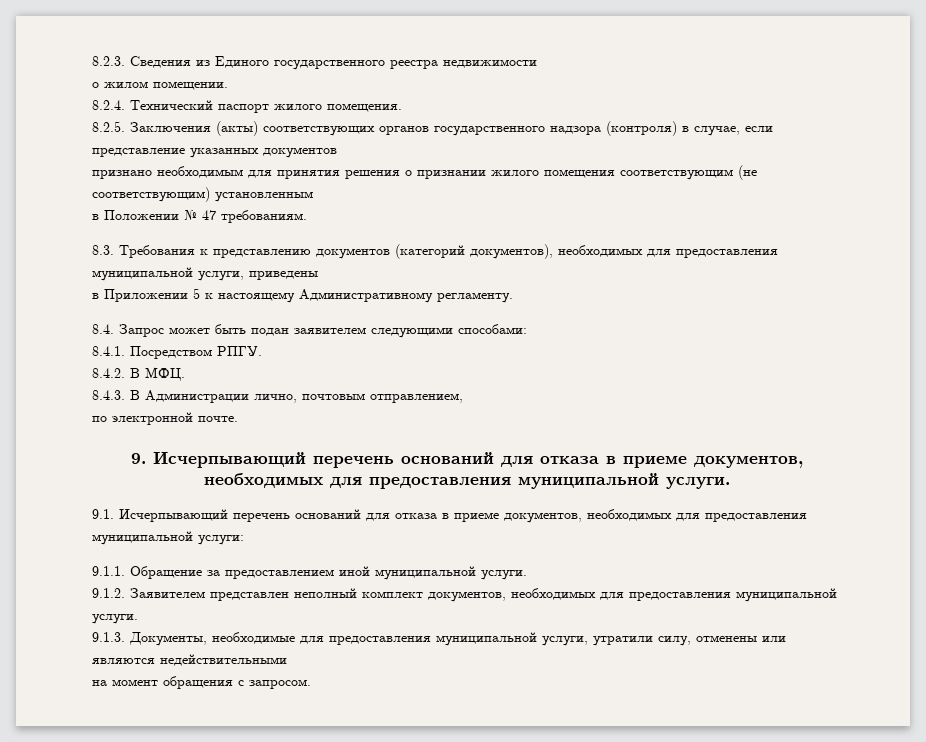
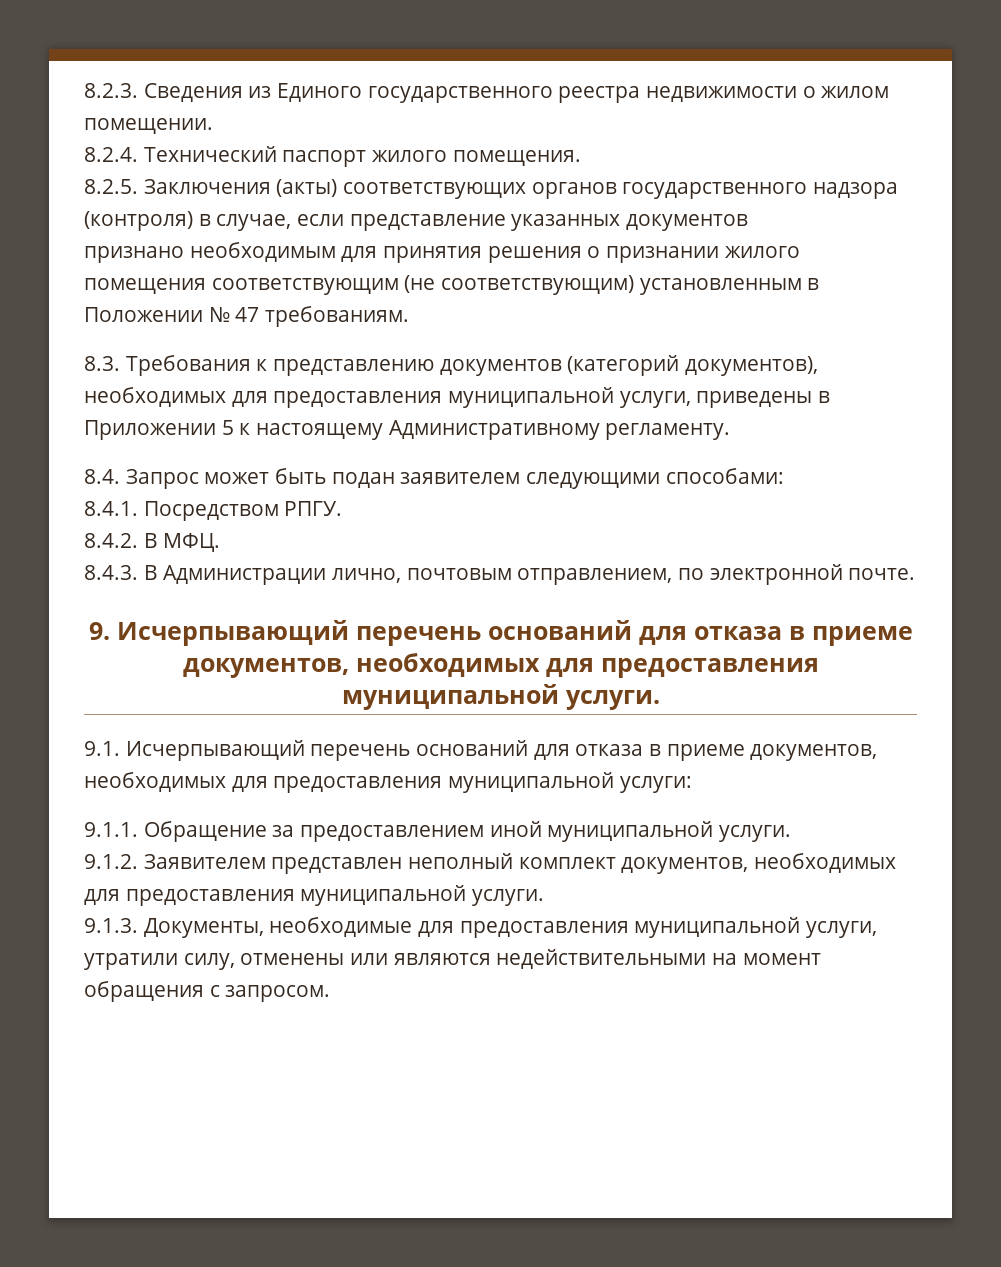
- 8.2.3. Сведения из Единого государственного реестра недвижимости
- о жилом помещении.
+ 8.2.3. Сведения из Единого государственного реестра недвижимости о жилом помещении.
- признано необходимым для принятия решения о признании жилого помещения соответствующим (не соответствующим) установленным
- в Положении № 47 требованиям.
+ признано необходимым для принятия решения о признании жилого помещения соответствующим (не соответствующим) установленным в Положении № 47 требованиям.
- 8.3. Требования к представлению документов (категорий документов), необходимых для предоставления муниципальной услуги, приведены
- в Приложении 5 к настоящему Административному регламенту.
+ 8.3. Требования к представлению документов (категорий документов), необходимых для предоставления муниципальной услуги, приведены в Приложении 5 к настоящему Административному регламенту.
- 8.4.3. В Администрации лично, почтовым отправлением,
- по электронной почте.
+ 8.4.3. В Администрации лично, почтовым отправлением, по электронной почте.
- 9.1.3. Документы, необходимые для предоставления муниципальной услуги, утратили силу, отменены или являются недействительными
- на момент обращения с запросом.
+ 9.1.3. Документы, необходимые для предоставления муниципальной услуги, утратили силу, отменены или являются недействительными на момент обращения с запросом.

